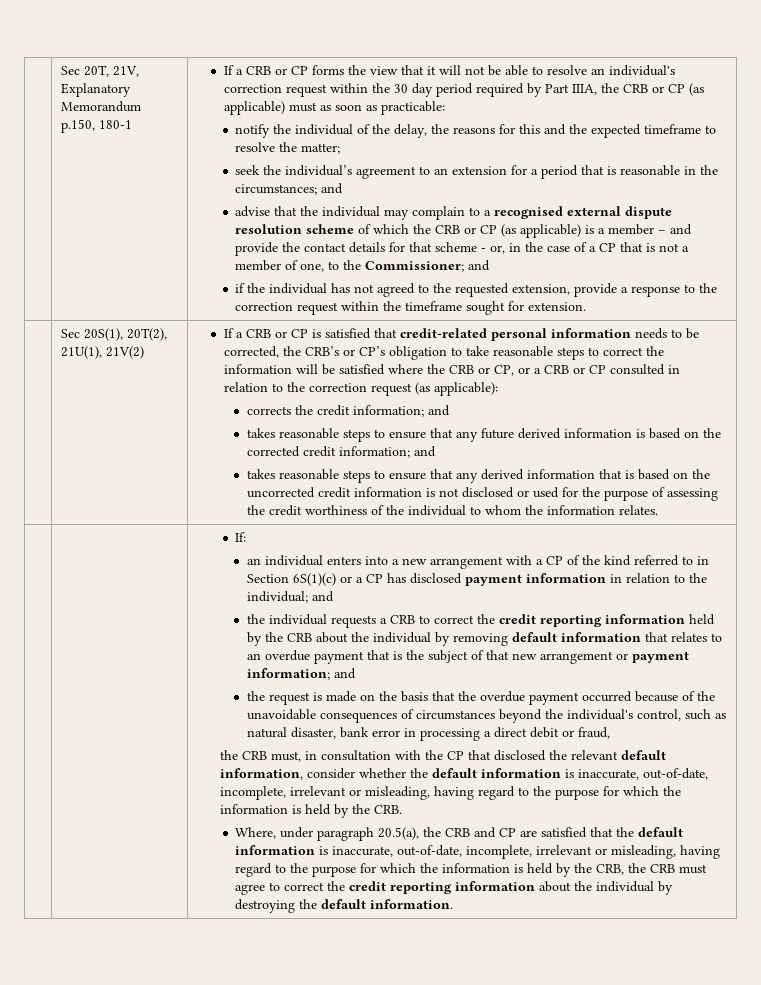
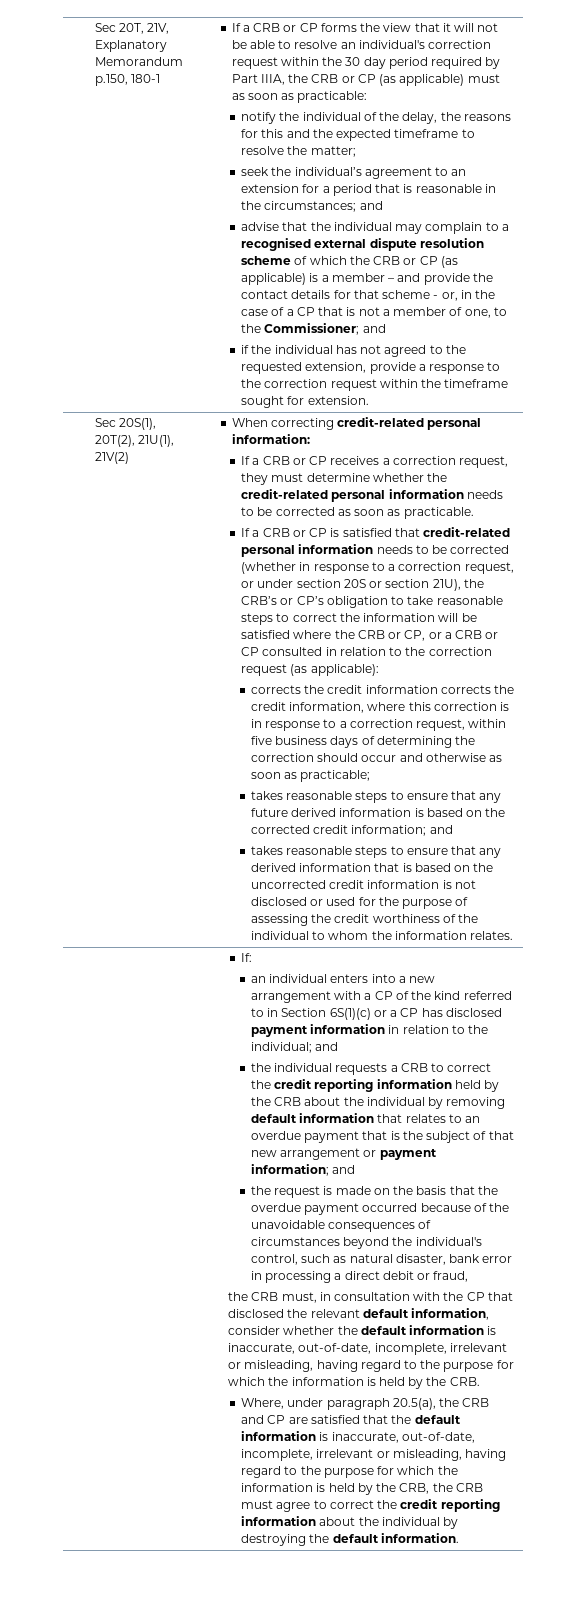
+ When correcting credit-related personal information:
+ If a CRB or CP receives a correction request, they must determine whether the credit-related personal information needs to be corrected as soon as practicable.
- If a CRB or CP is satisfied that credit-related personal information needs to be corrected, the CRB’s or CP’s obligation to take reasonable steps to correct the information will be satisfied where the CRB or CP, or a CRB or CP consulted in relation to the correction request (as applicable):
+ If a CRB or CP is satisfied that credit-related personal information needs to be corrected (whether in response to a correction request, or under section 20S or section 21U), the CRB’s or CP’s obligation to take reasonable steps to correct the information will be satisfied where the CRB or CP, or a CRB or CP consulted in relation to the correction request (as applicable):
- corrects the credit information; and
+ corrects the credit information corrects the credit information, where this correction is in response to a correction request, within five business days of determining the correction should occur and otherwise as soon as practicable;

